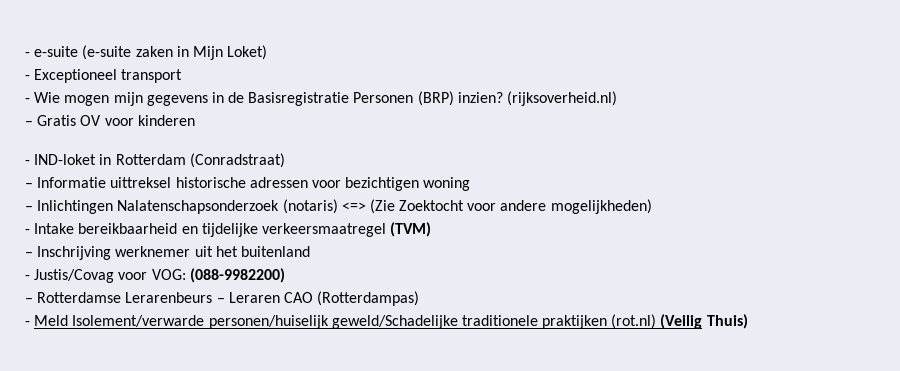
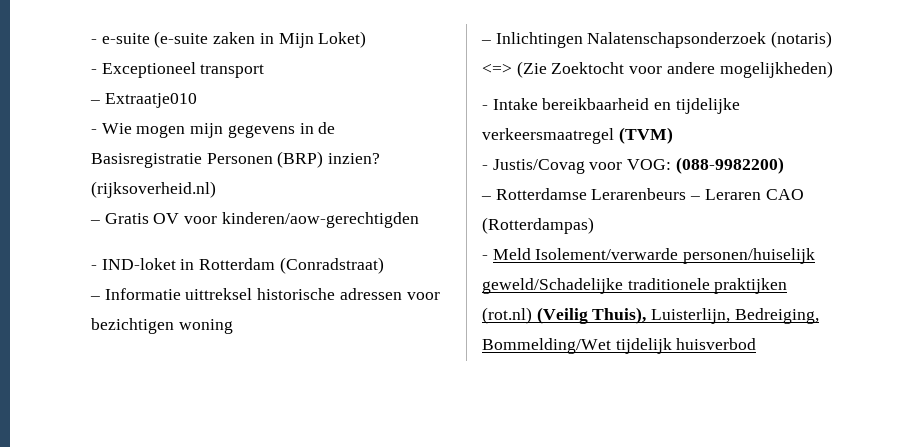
+ – Extraatje010
- – Gratis OV voor kinderen
+ – Gratis OV voor kinderen/aow-gerechtigden
- – Inschrijving werknemer uit het buitenland
- - Meld Isolement/verwarde personen/huiselijk geweld/Schadelijke traditionele praktijken (rot.nl) (Veilig Thuis)
+ - Meld Isolement/verwarde personen/huiselijk geweld/Schadelijke traditionele praktijken (rot.nl) (Veilig Thuis), Luisterlijn, Bedreiging, Bommelding/Wet tijdelijk huisverbod

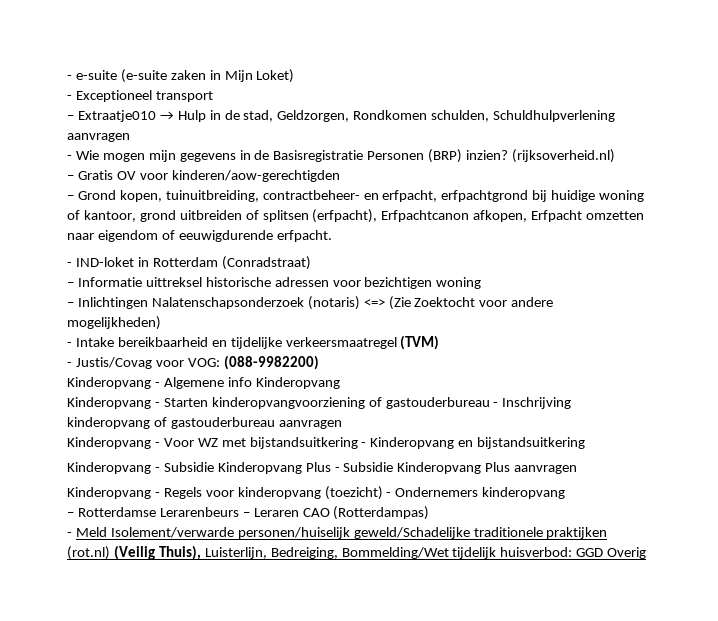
- – Extraatje010
+ – Extraatje010 → Hulp in de stad, Geldzorgen, Rondkomen schulden, Schuldhulpverlening aanvragen
+ – Grond kopen, tuinuitbreiding, contractbeheer- en erfpacht, erfpachtgrond bij huidige woning of kantoor, grond uitbreiden of splitsen (erfpacht), Erfpachtcanon afkopen, Erfpacht omzetten naar eigendom of eeuwigdurende erfpacht.
+ Kinderopvang - Algemene info Kinderopvang
+ Kinderopvang - Starten kinderopvangvoorziening of gastouderbureau - Inschrijving kinderopvang of gastouderbureau aanvragen
+ Kinderopvang - Voor WZ met bijstandsuitkering - Kinderopvang en bijstandsuitkering
+ Kinderopvang - Subsidie Kinderopvang Plus - Subsidie Kinderopvang Plus aanvragen
+ Kinderopvang - Regels voor kinderopvang (toezicht) - Ondernemers kinderopvang
- - Meld Isolement/verwarde personen/huiselijk geweld/Schadelijke traditionele praktijken (rot.nl) (Veilig Thuis), Luisterlijn, Bedreiging, Bommelding/Wet tijdelijk huisverbod
+ - Meld Isolement/verwarde personen/huiselijk geweld/Schadelijke traditionele praktijken (rot.nl) (Veilig Thuis), Luisterlijn, Bedreiging, Bommelding/Wet tijdelijk huisverbod: GGD Overig

